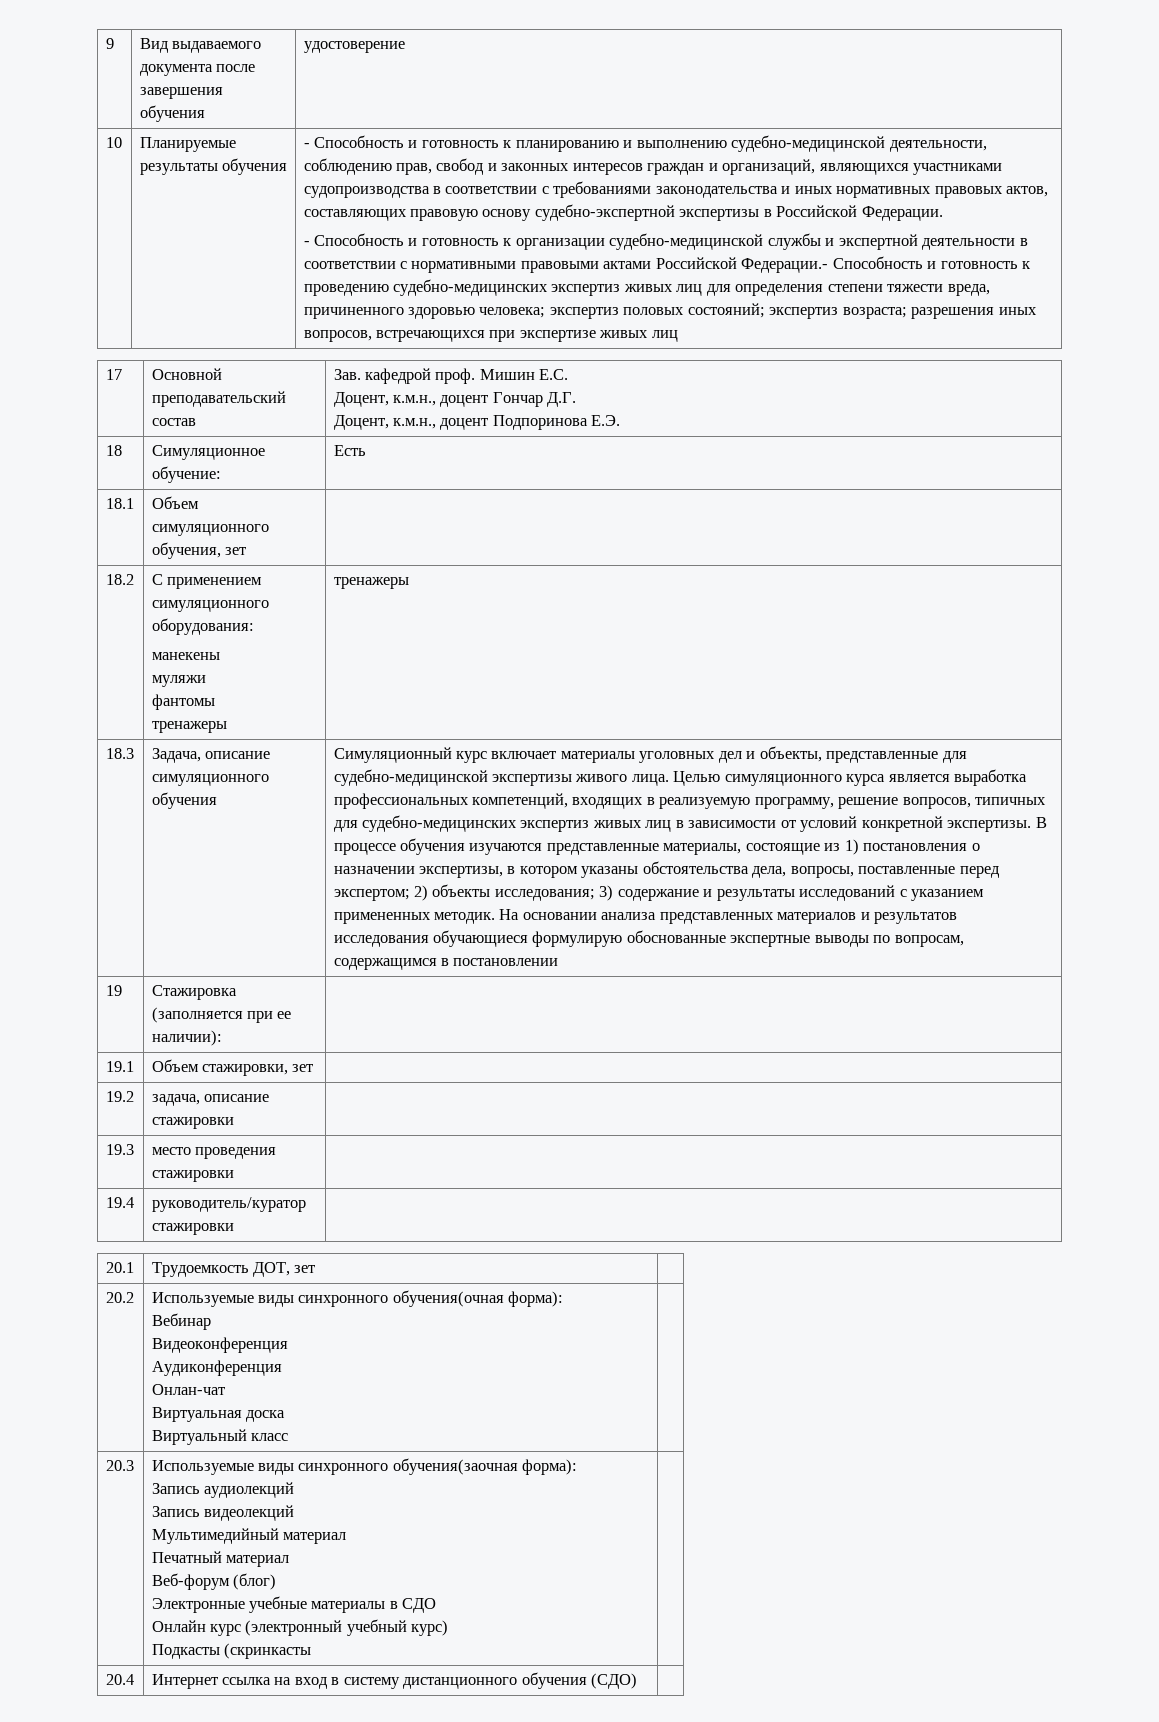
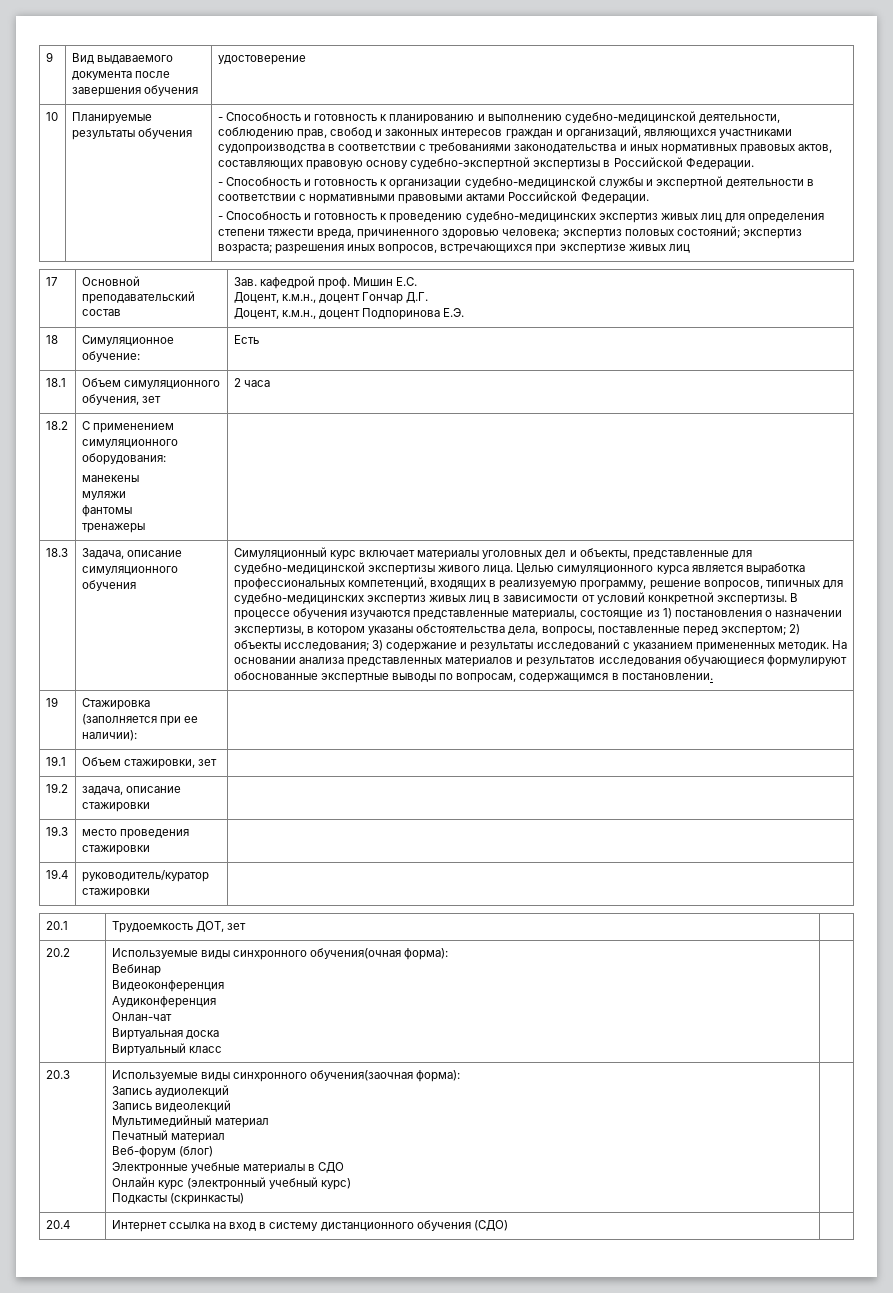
- - Способность и готовность к организации судебно-медицинской службы и экспертной деятельности в соответствии с нормативными правовыми актами Российской Федерации.- Способность и готовность к проведению судебно-медицинских экспертиз живых лиц для определения степени тяжести вреда, причиненного здоровью человека; экспертиз половых состояний; экспертиз возраста; разрешения иных вопросов, встречающихся при экспертизе живых лиц
+ - Способность и готовность к организации судебно-медицинской службы и экспертной деятельности в соответствии с нормативными правовыми актами Российской Федерации.
+ - Способность и готовность к проведению судебно-медицинских экспертиз живых лиц для определения степени тяжести вреда, причиненного здоровью человека; экспертиз половых состояний; экспертиз возраста; разрешения иных вопросов, встречающихся при экспертизе живых лиц
- 18.1 | Объем симуляционного обучения, зет |
+ 18.1 | Объем симуляционного обучения, зет | 2 часа
  18.2 | С применением симуляционного оборудования:
  манекены
  муляжи
  фантомы
- тренажеры | тренажеры
+ тренажеры |
- На основании анализа представленных материалов и результатов исследования обучающиеся формулирую обоснованные экспертные выводы по вопросам, содержащимся в постановлении
+ На основании анализа представленных материалов и результатов исследования обучающиеся формулируют обоснованные экспертные выводы по вопросам, содержащимся в постановлении.
  20.3 | Используемые виды синхронного обучения(заочная форма):
  Запись аудиолекций
  Запись видеолекций
  Мультимедийный материал
  Печатный материал
  Веб-форум (блог)
  Электронные учебные материалы в СДО
  Онлайн курс (электронный учебный курс)
- Подкасты (скринкасты |
+ Подкасты (скринкасты) |

